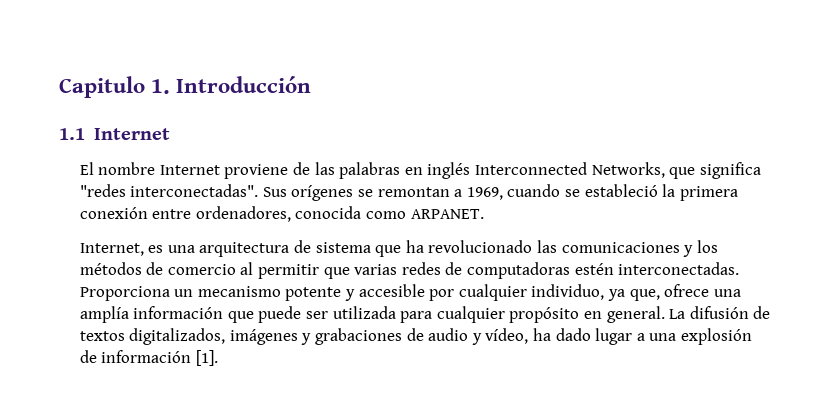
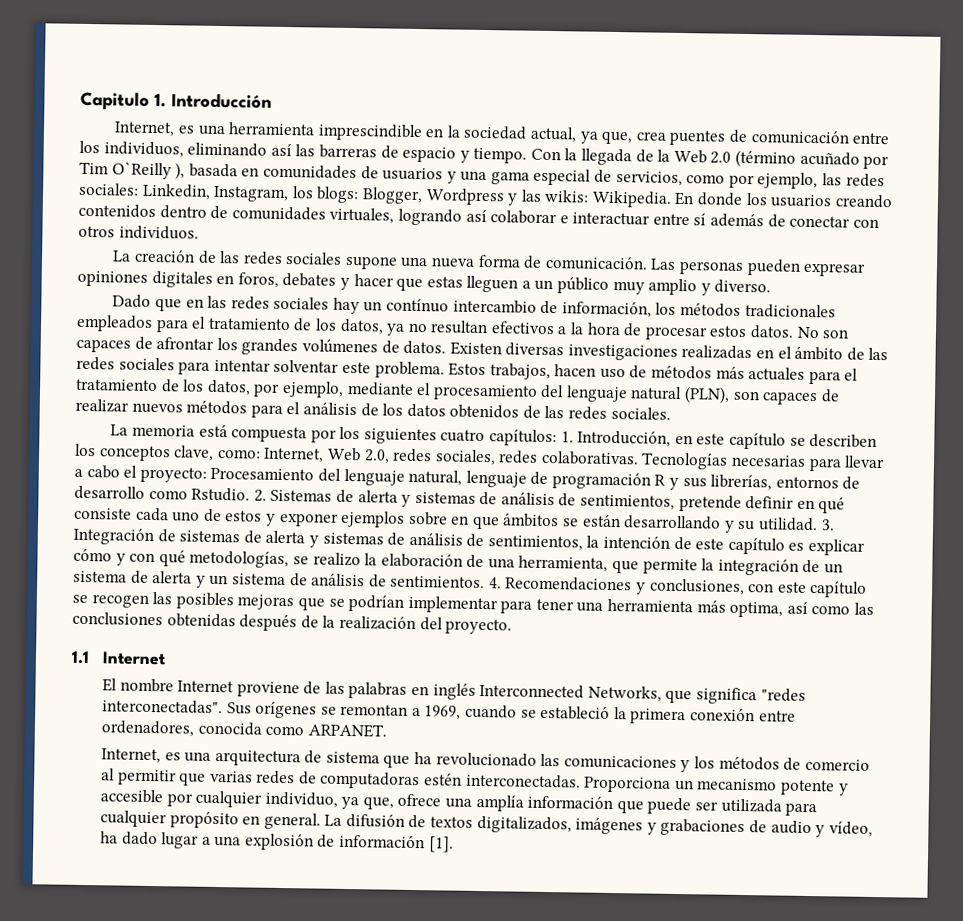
+ Internet, es una herramienta imprescindible en la sociedad actual, ya que, crea puentes de comunicación entre los individuos, eliminando así las barreras de espacio y tiempo. Con la llegada de la Web 2.0 (término acuñado por Tim O`Reilly ), basada en comunidades de usuarios y una gama especial de servicios, como por ejemplo, las redes sociales: Linkedin, Instagram, los blogs: Blogger, Wordpress y las wikis: Wikipedia. En donde los usuarios creando contenidos dentro de comunidades virtuales, logrando así colaborar e interactuar entre sí además de conectar con otros individuos.
+ La creación de las redes sociales supone una nueva forma de comunicación. Las personas pueden expresar opiniones digitales en foros, debates y hacer que estas lleguen a un público muy amplio y diverso.
+ Dado que en las redes sociales hay un contínuo intercambio de información, los métodos tradicionales empleados para el tratamiento de los datos, ya no resultan efectivos a la hora de procesar estos datos. No son capaces de afrontar los grandes volúmenes de datos. Existen diversas investigaciones realizadas en el ámbito de las redes sociales para intentar solventar este problema. Estos trabajos, hacen uso de métodos más actuales para el tratamiento de los datos, por ejemplo, mediante el procesamiento del lenguaje natural (PLN), son capaces de realizar nuevos métodos para el análisis de los datos obtenidos de las redes sociales.
+ La memoria está compuesta por los siguientes cuatro capítulos: 1. Introducción, en este capítulo se describen los conceptos clave, como: Internet, Web 2.0, redes sociales, redes colaborativas. Tecnologías necesarias para llevar a cabo el proyecto: Procesamiento del lenguaje natural, lenguaje de programación R y sus librerías, entornos de desarrollo como Rstudio. 2. Sistemas de alerta y sistemas de análisis de sentimientos, pretende definir en qué consiste cada uno de estos y exponer ejemplos sobre en que ámbitos se están desarrollando y su utilidad. 3. Integración de sistemas de alerta y sistemas de análisis de sentimientos, la intención de este capítulo es explicar cómo y con qué metodologías, se realizo la elaboración de una herramienta, que permite la integración de un sistema de alerta y un sistema de análisis de sentimientos. 4. Recomendaciones y conclusiones, con este capítulo se recogen las posibles mejoras que se podrían implementar para tener una herramienta más optima, así como las conclusiones obtenidas después de la realización del proyecto.

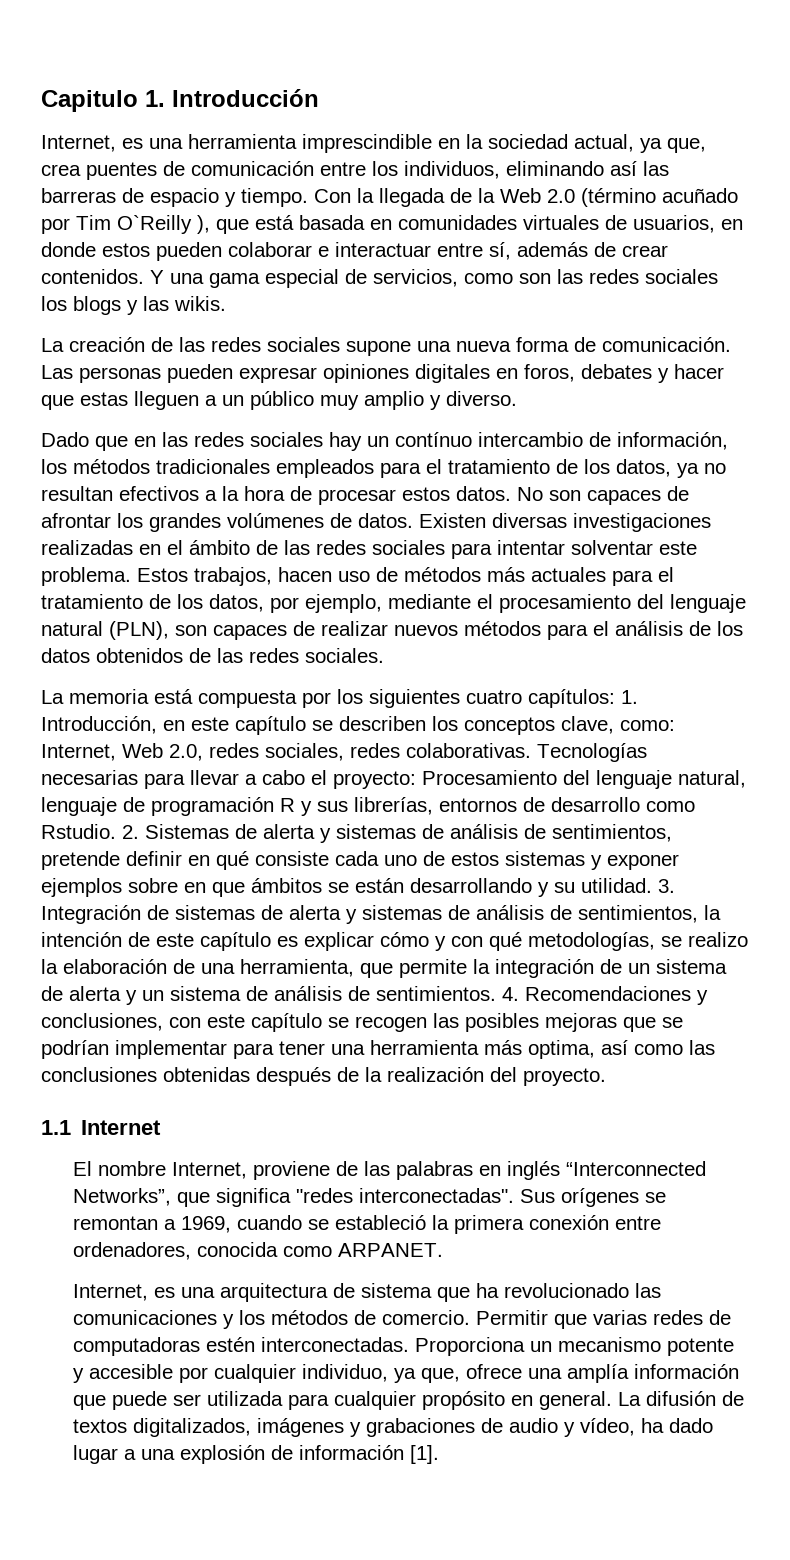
- Con la llegada de la Web 2.0 (término acuñado por Tim O`Reilly ), basada en comunidades de usuarios y una gama especial de servicios, como por ejemplo, las redes sociales: Linkedin, Instagram, los blogs: Blogger, Wordpress y las wikis: Wikipedia. En donde los usuarios creando contenidos dentro de comunidades virtuales, logrando así colaborar e interactuar entre sí además de conectar con otros individuos.
+ Con la llegada de la Web 2.0 (término acuñado por Tim O`Reilly ), que está basada en comunidades virtuales de usuarios, en donde estos pueden colaborar e interactuar entre sí, además de crear contenidos. Y una gama especial de servicios, como son las redes sociales los blogs y las wikis.
- 2. Sistemas de alerta y sistemas de análisis de sentimientos, pretende definir en qué consiste cada uno de estos y exponer ejemplos sobre en que ámbitos se están desarrollando y su utilidad.
+ 2. Sistemas de alerta y sistemas de análisis de sentimientos, pretende definir en qué consiste cada uno de estos sistemas y exponer ejemplos sobre en que ámbitos se están desarrollando y su utilidad.
- El nombre Internet proviene de las palabras en inglés Interconnected Networks, que significa "redes interconectadas".
+ El nombre Internet, proviene de las palabras en inglés “Interconnected Networks”, que significa "redes interconectadas".
- Internet, es una arquitectura de sistema que ha revolucionado las comunicaciones y los métodos de comercio al permitir que varias redes de computadoras estén interconectadas.
+ Internet, es una arquitectura de sistema que ha revolucionado las comunicaciones y los métodos de comercio. Permitir que varias redes de computadoras estén interconectadas.

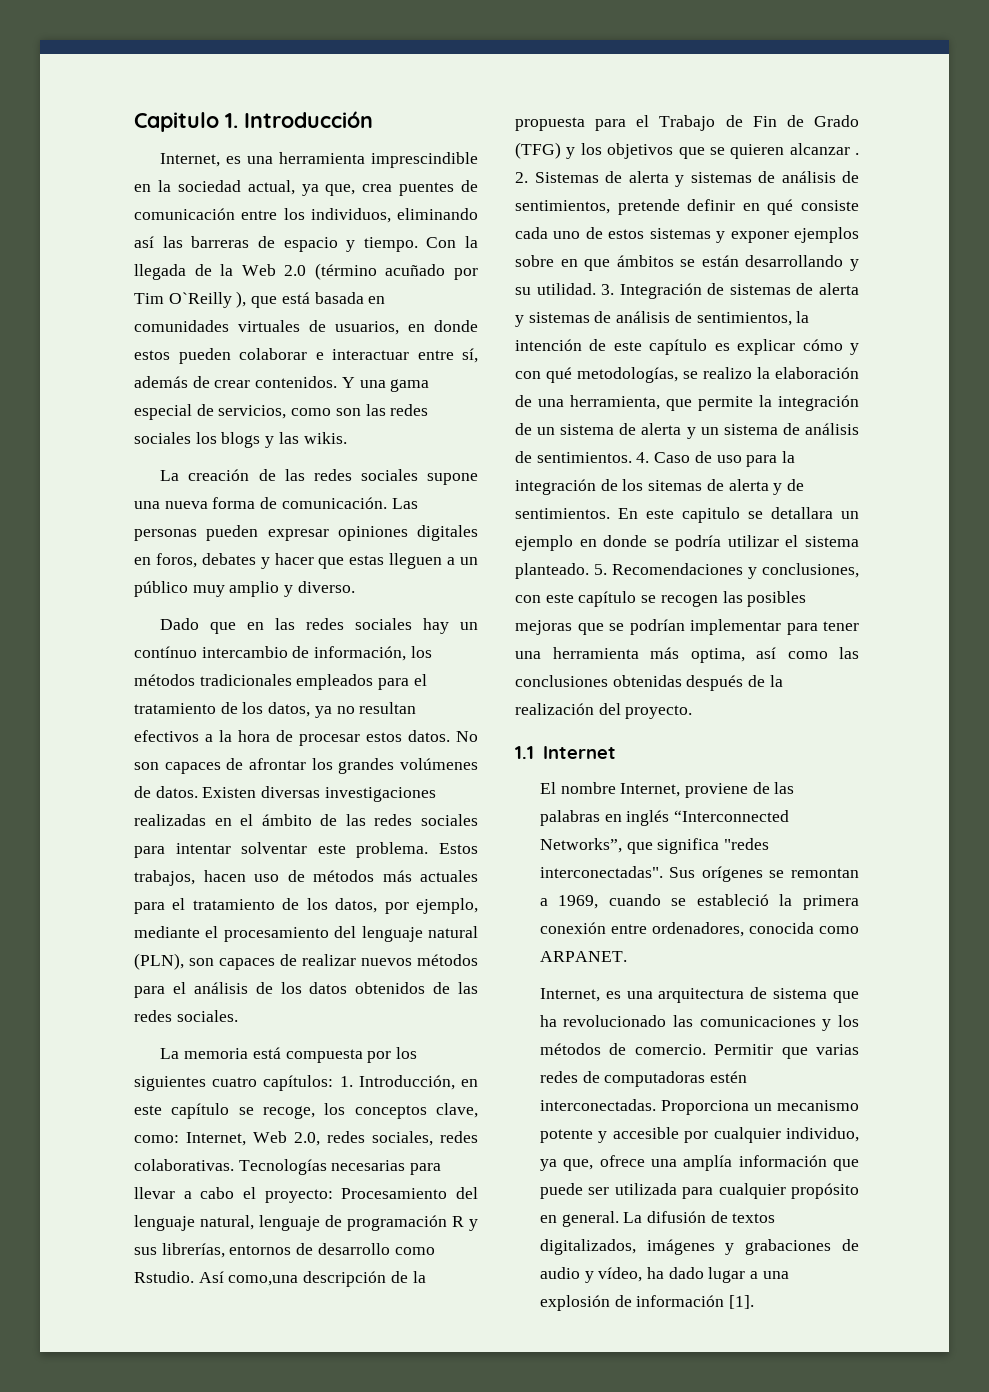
- La memoria está compuesta por los siguientes cuatro capítulos: 1. Introducción, en este capítulo se describen los conceptos clave, como: Internet, Web 2.0, redes sociales, redes colaborativas.
+ La memoria está compuesta por los siguientes cuatro capítulos: 1. Introducción, en este capítulo se recoge, los conceptos clave, como: Internet, Web 2.0, redes sociales, redes colaborativas.
+ Así como,una descripción de la propuesta para el Trabajo de Fin de Grado (TFG) y los objetivos que se quieren alcanzar .
- 4. Recomendaciones y conclusiones, con este capítulo se recogen las posibles mejoras que se podrían implementar para tener una herramienta más optima, así como las conclusiones obtenidas después de la realización del proyecto.
+ 4. Caso de uso para la integración de los sitemas de alerta y de sentimientos. En este capitulo se detallara un ejemplo en donde se podría utilizar el sistema planteado. 5. Recomendaciones y conclusiones, con este capítulo se recogen las posibles mejoras que se podrían implementar para tener una herramienta más optima, así como las conclusiones obtenidas después de la realización del proyecto.

